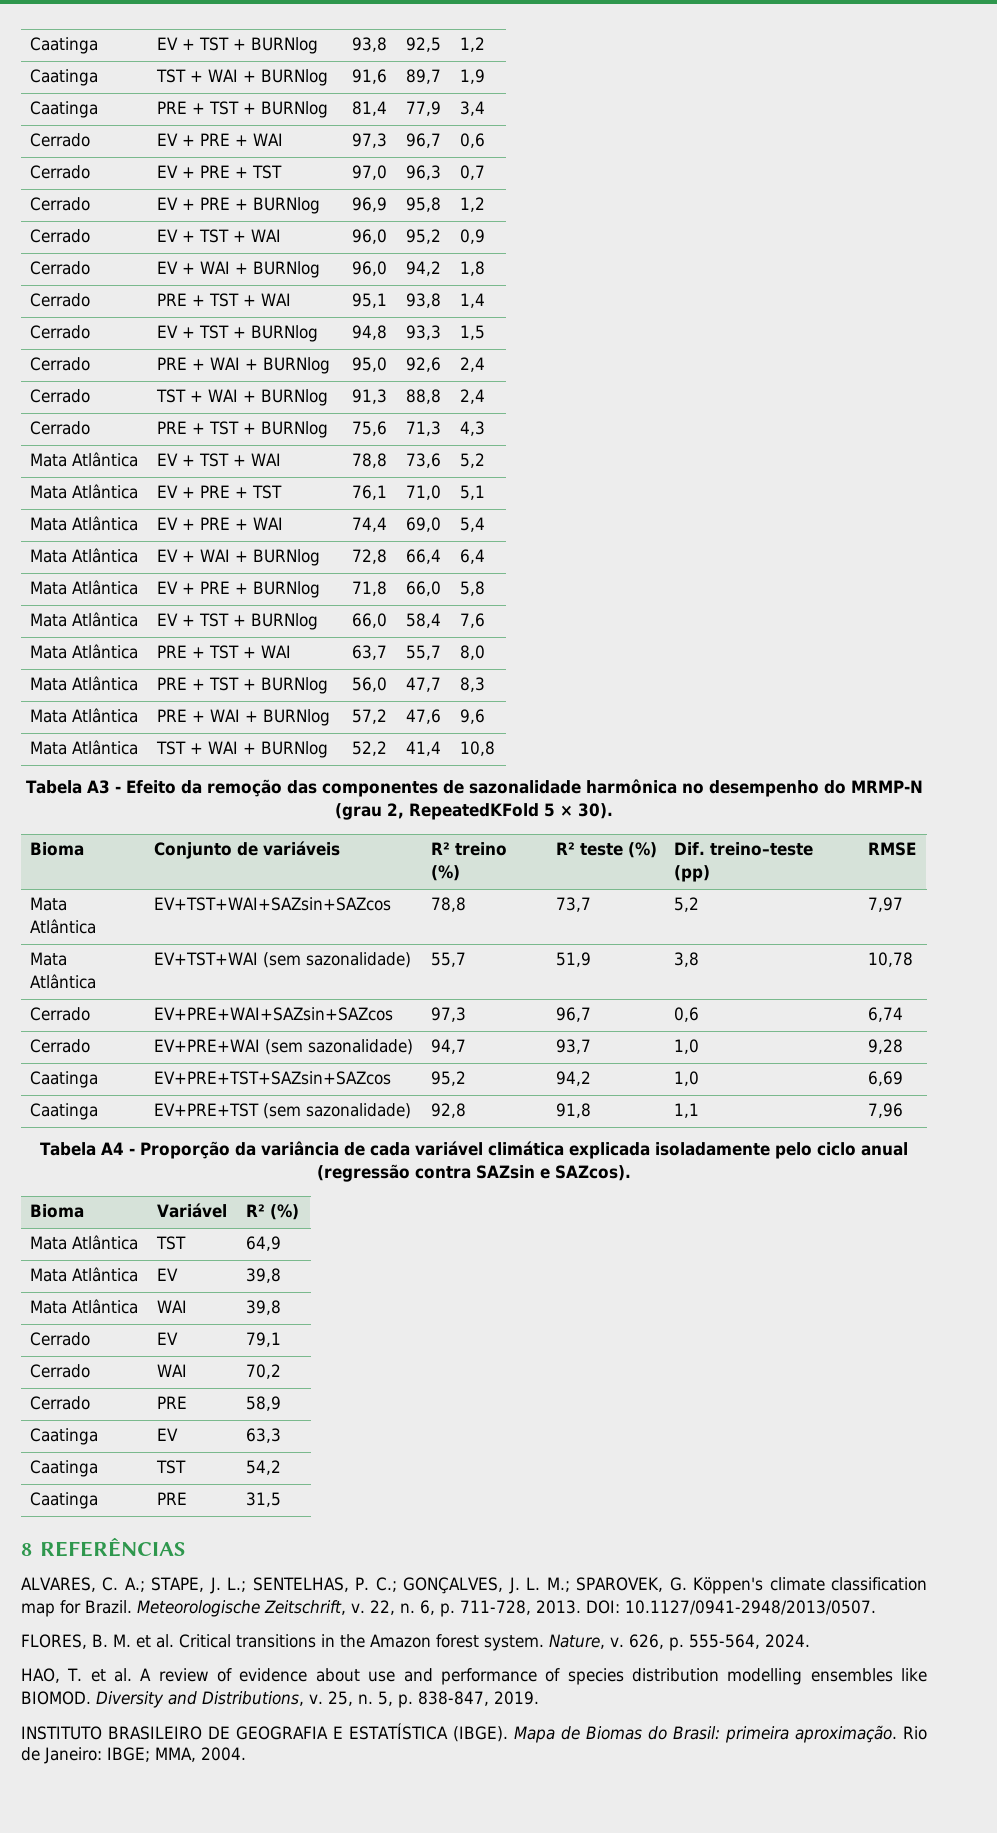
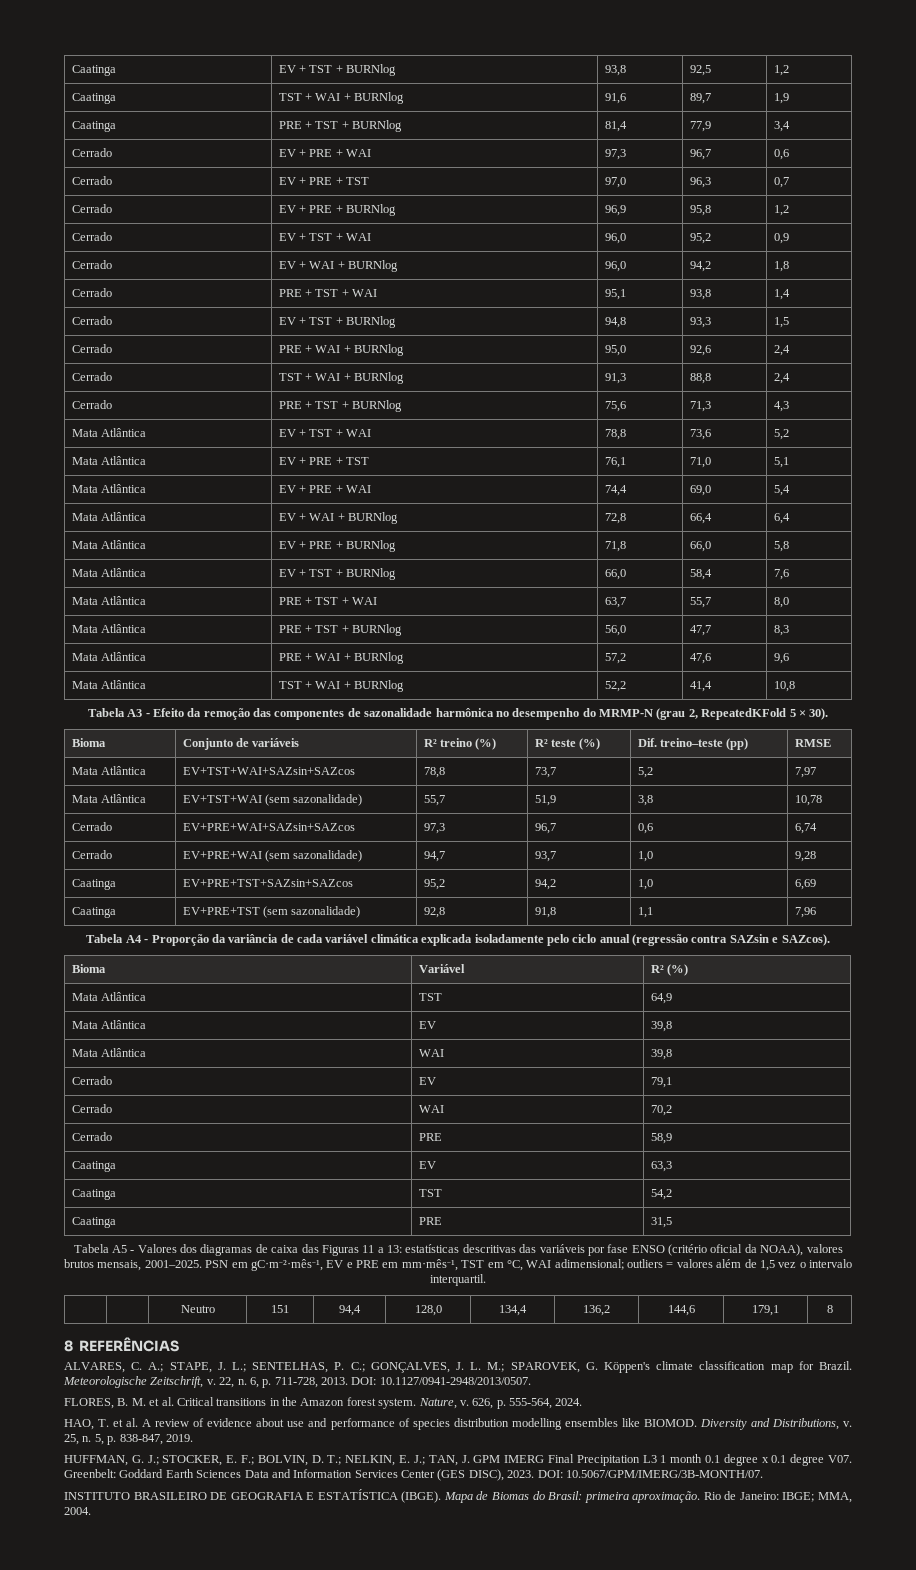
+ Tabela A5 - Valores dos diagramas de caixa das Figuras 11 a 13: estatísticas descritivas das variáveis por fase ENSO (critério oficial da NOAA), valores brutos mensais, 2001–2025. PSN em gC·m⁻²·mês⁻¹, EV e PRE em mm·mês⁻¹, TST em °C, WAI adimensional; outliers = valores além de 1,5 vez o intervalo interquartil.
+ | | Neutro | 151 | 94,4 | 128,0 | 134,4 | 136,2 | 144,6 | 179,1 | 8
+ HUFFMAN, G. J.; STOCKER, E. F.; BOLVIN, D. T.; NELKIN, E. J.; TAN, J. GPM IMERG Final Precipitation L3 1 month 0.1 degree x 0.1 degree V07. Greenbelt: Goddard Earth Sciences Data and Information Services Center (GES DISC), 2023. DOI: 10.5067/GPM/IMERG/3B-MONTH/07.

